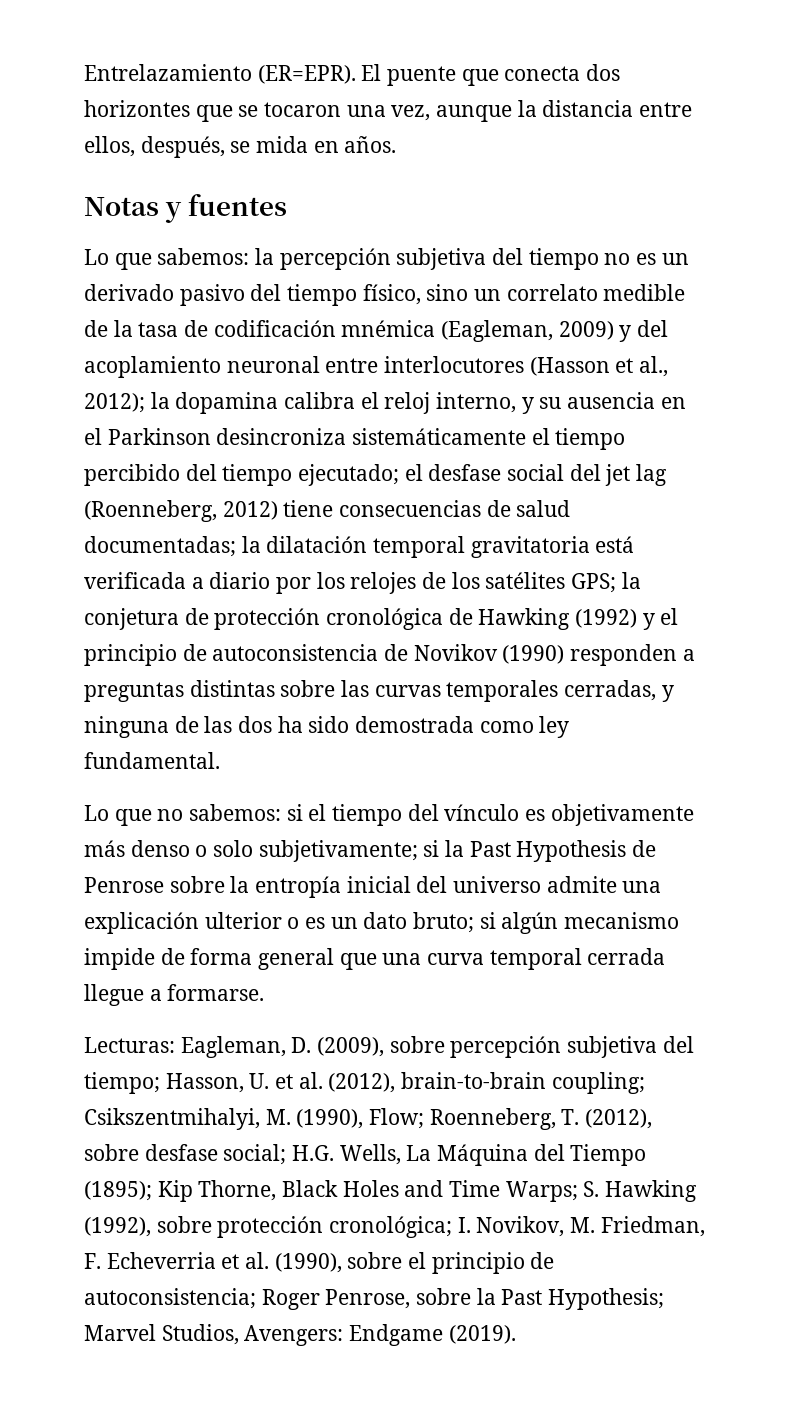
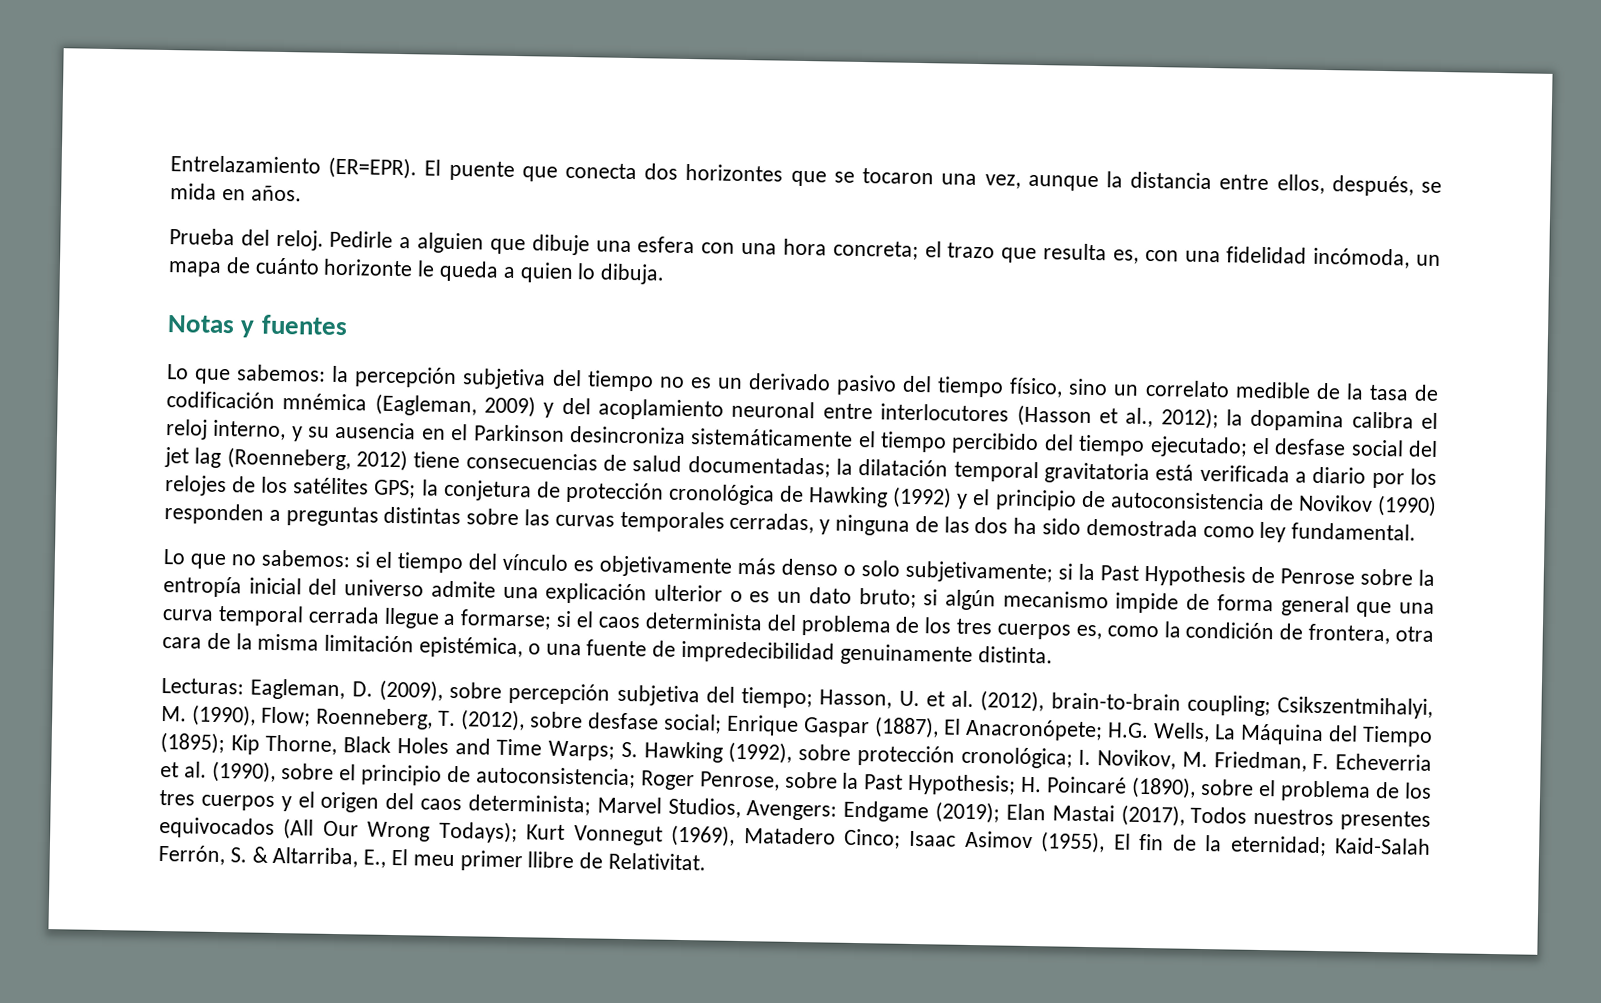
+ Prueba del reloj. Pedirle a alguien que dibuje una esfera con una hora concreta; el trazo que resulta es, con una fidelidad incómoda, un mapa de cuánto horizonte le queda a quien lo dibuja.
- Lo que no sabemos: si el tiempo del vínculo es objetivamente más denso o solo subjetivamente; si la Past Hypothesis de Penrose sobre la entropía inicial del universo admite una explicación ulterior o es un dato bruto; si algún mecanismo impide de forma general que una curva temporal cerrada llegue a formarse.
+ Lo que no sabemos: si el tiempo del vínculo es objetivamente más denso o solo subjetivamente; si la Past Hypothesis de Penrose sobre la entropía inicial del universo admite una explicación ulterior o es un dato bruto; si algún mecanismo impide de forma general que una curva temporal cerrada llegue a formarse; si el caos determinista del problema de los tres cuerpos es, como la condición de frontera, otra cara de la misma limitación epistémica, o una fuente de impredecibilidad genuinamente distinta.
+ Enrique Gaspar (1887), El Anacronópete;
- Marvel Studios, Avengers: Endgame (2019).
+ H. Poincaré (1890), sobre el problema de los tres cuerpos y el origen del caos determinista; Marvel Studios, Avengers: Endgame (2019); Elan Mastai (2017), Todos nuestros presentes equivocados (All Our Wrong Todays); Kurt Vonnegut (1969), Matadero Cinco; Isaac Asimov (1955), El fin de la eternidad; Kaid-Salah Ferrón, S. & Altarriba, E., El meu primer llibre de Relativitat.

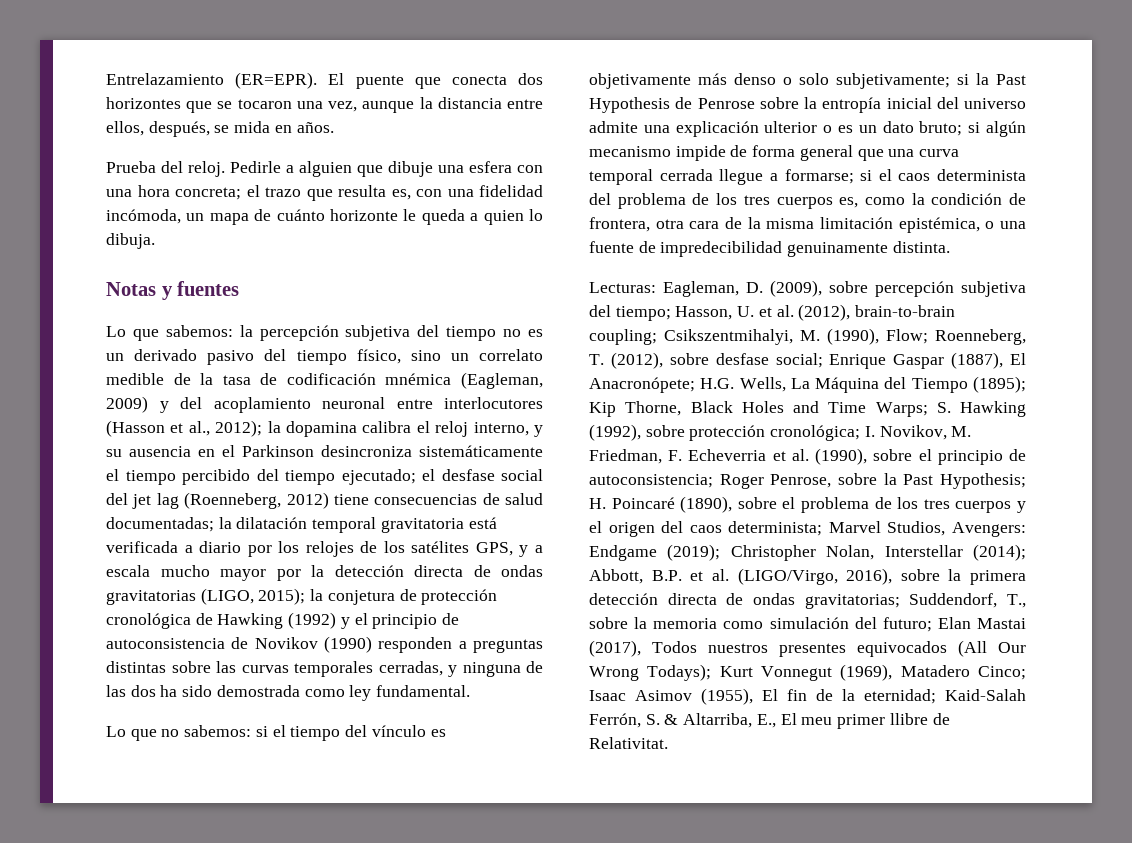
- la dilatación temporal gravitatoria está verificada a diario por los relojes de los satélites GPS;
+ la dilatación temporal gravitatoria está verificada a diario por los relojes de los satélites GPS, y a escala mucho mayor por la detección directa de ondas gravitatorias (LIGO, 2015);
+ Christopher Nolan, Interstellar (2014); Abbott, B.P. et al. (LIGO/Virgo, 2016), sobre la primera detección directa de ondas gravitatorias; Suddendorf, T., sobre la memoria como simulación del futuro;

